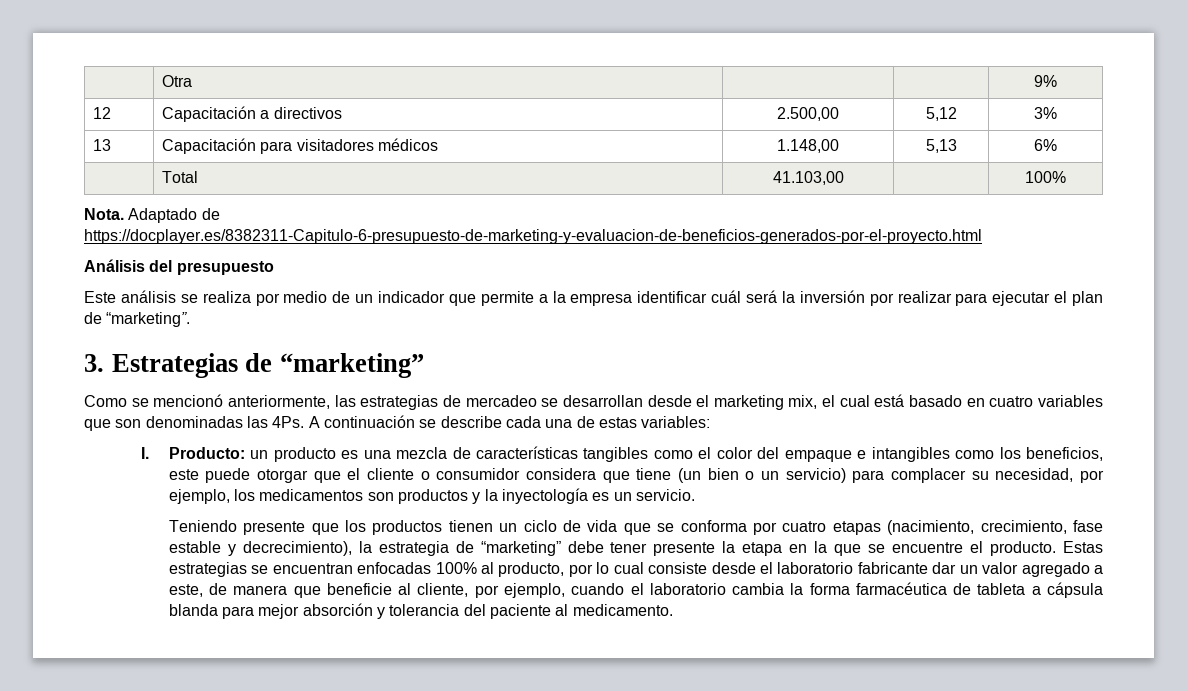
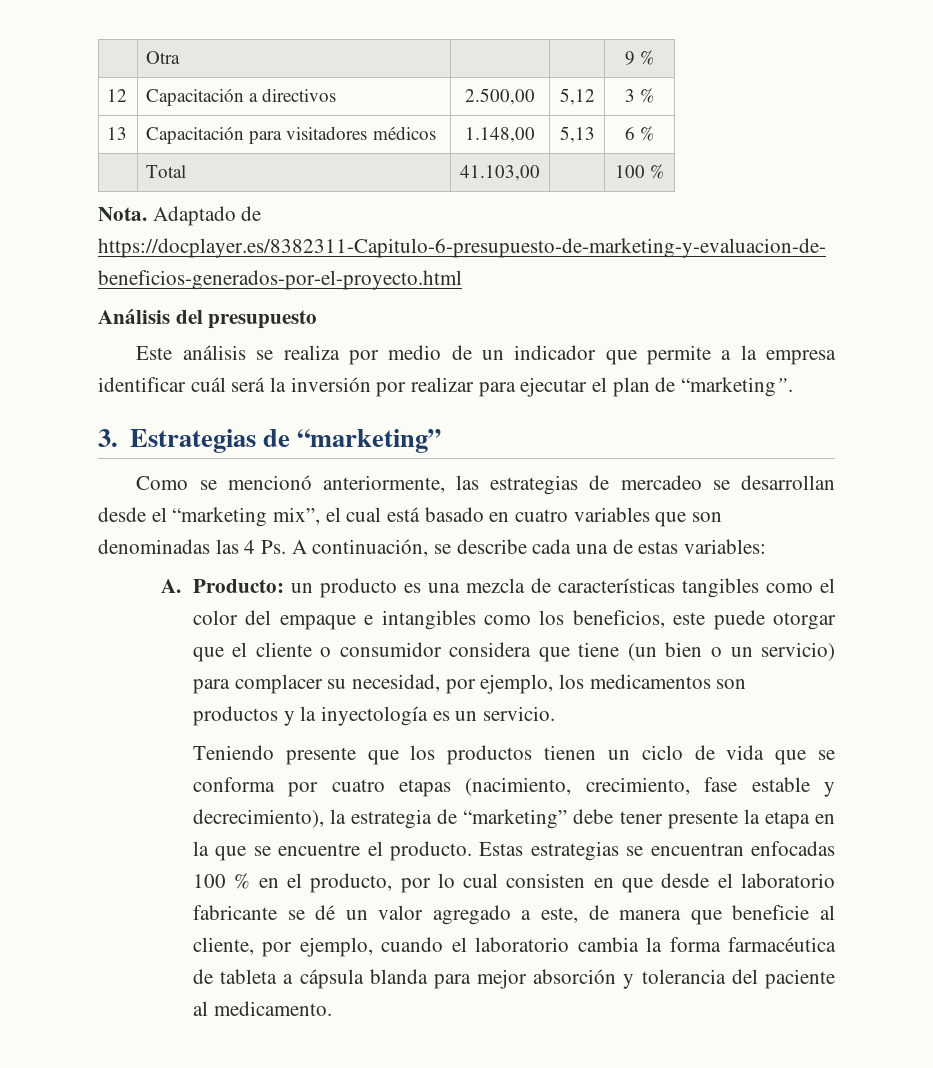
- | Otra | | | 9%
+ | Otra | | | 9 %
- 12 | Capacitación a directivos | 2.500,00 | 5,12 | 3%
+ 12 | Capacitación a directivos | 2.500,00 | 5,12 | 3 %
- 13 | Capacitación para visitadores médicos | 1.148,00 | 5,13 | 6%
+ 13 | Capacitación para visitadores médicos | 1.148,00 | 5,13 | 6 %
- | Total | 41.103,00 | | 100%
+ | Total | 41.103,00 | | 100 %
- Como se mencionó anteriormente, las estrategias de mercadeo se desarrollan desde el marketing mix, el cual está basado en cuatro variables que son denominadas las 4Ps. A continuación se describe cada una de estas variables:
+ Como se mencionó anteriormente, las estrategias de mercadeo se desarrollan desde el “marketing mix”, el cual está basado en cuatro variables que son denominadas las 4 Ps. A continuación, se describe cada una de estas variables:
- I. Producto: un producto es una mezcla de características tangibles como el color del empaque e intangibles como los beneficios, este puede otorgar que el cliente o consumidor considera que tiene (un bien o un servicio) para complacer su necesidad, por ejemplo, los medicamentos son productos y la inyectología es un servicio.
+ A. Producto: un producto es una mezcla de características tangibles como el color del empaque e intangibles como los beneficios, este puede otorgar que el cliente o consumidor considera que tiene (un bien o un servicio) para complacer su necesidad, por ejemplo, los medicamentos son productos y la inyectología es un servicio.
- Estas estrategias se encuentran enfocadas 100% al producto, por lo cual consiste desde el laboratorio fabricante dar un valor agregado a este, de manera que beneficie al cliente, por ejemplo, cuando el laboratorio cambia la forma farmacéutica de tableta a cápsula blanda para mejor absorción y tolerancia del paciente al medicamento.
+ Estas estrategias se encuentran enfocadas 100 % en el producto, por lo cual consisten en que desde el laboratorio fabricante se dé un valor agregado a este, de manera que beneficie al cliente, por ejemplo, cuando el laboratorio cambia la forma farmacéutica de tableta a cápsula blanda para mejor absorción y tolerancia del paciente al medicamento.

